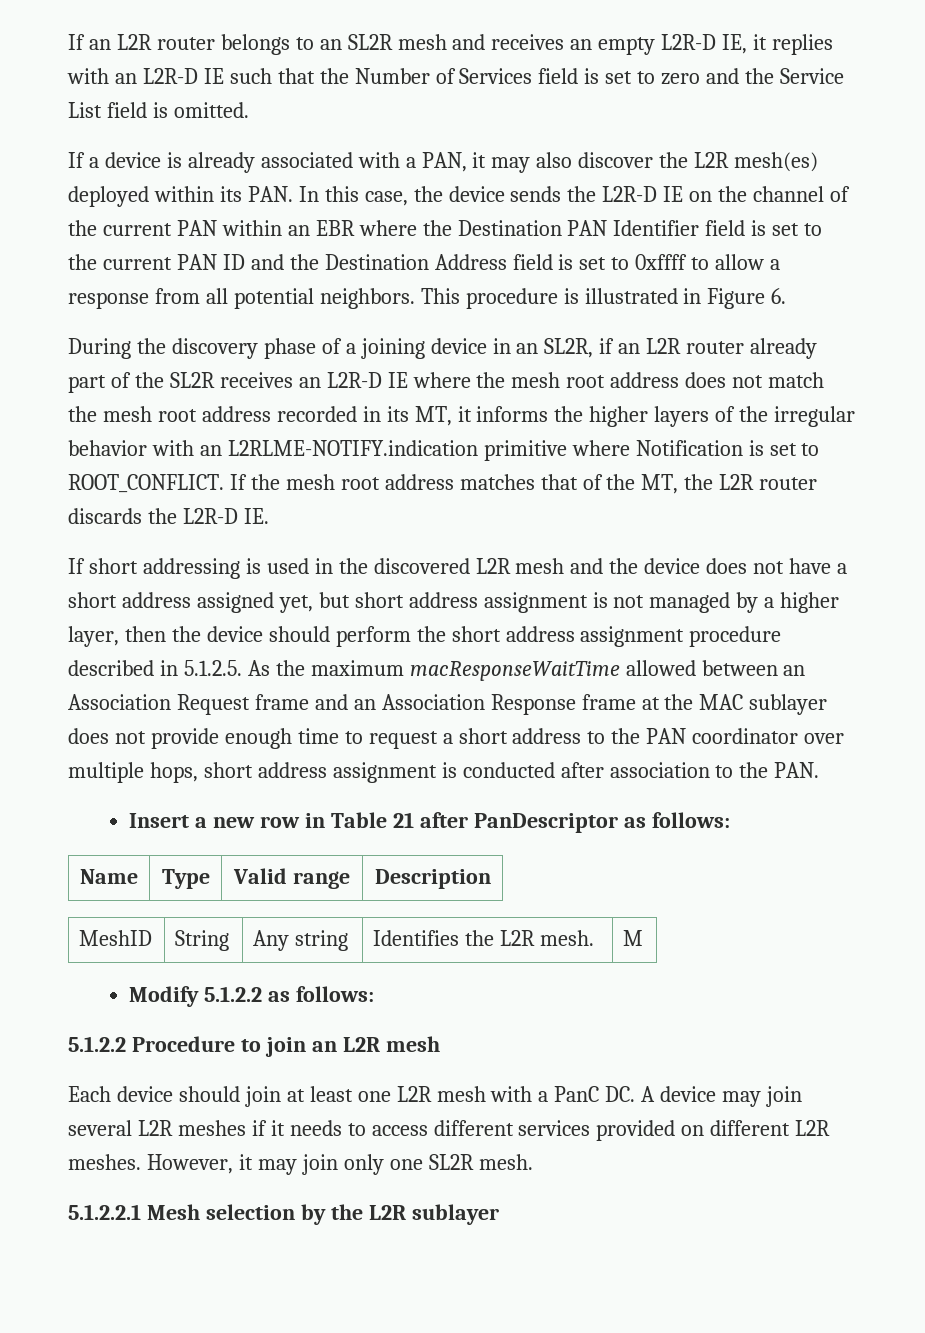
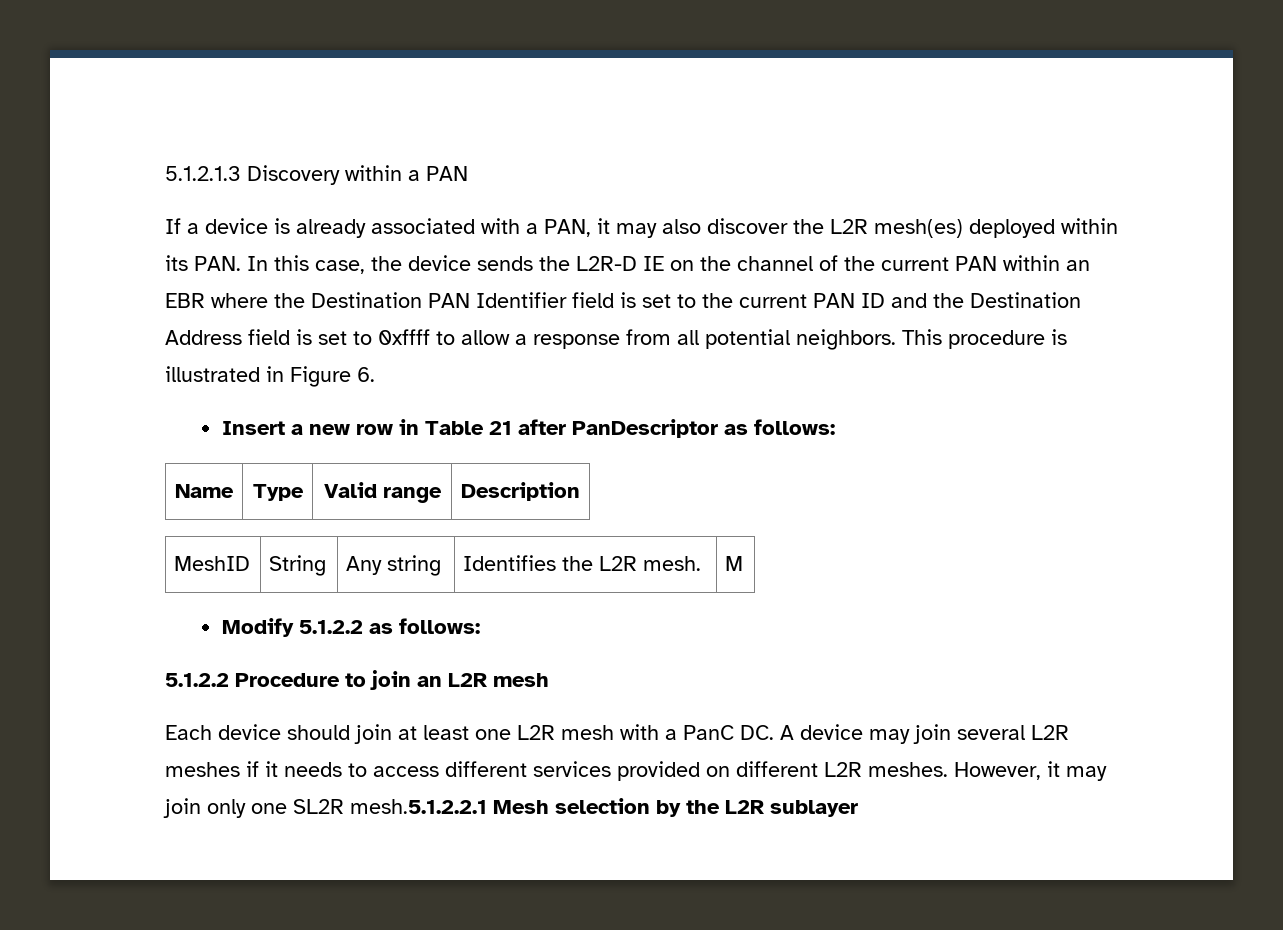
- If an L2R router belongs to an SL2R mesh and receives an empty L2R-D IE, it replies with an L2R-D IE such that the Number of Services field is set to zero and the Service List field is omitted.
+ 5.1.2.1.3 Discovery within a PAN
- During the discovery phase of a joining device in an SL2R, if an L2R router already part of the SL2R receives an L2R-D IE where the mesh root address does not match the mesh root address recorded in its MT, it informs the higher layers of the irregular behavior with an L2RLME-NOTIFY.indication primitive where Notification is set to ROOT_CONFLICT. If the mesh root address matches that of the MT, the L2R router discards the L2R-D IE.
- If short addressing is used in the discovered L2R mesh and the device does not have a short address assigned yet, but short address assignment is not managed by a higher layer, then the device should perform the short address assignment procedure described in 5.1.2.5. As the maximum macResponseWaitTime allowed between an Association Request frame and an Association Response frame at the MAC sublayer does not provide enough time to request a short address to the PAN coordinator over multiple hops, short address assignment is conducted after association to the PAN.
- However, it may join only one SL2R mesh.
- 5.1.2.2.1 Mesh selection by the L2R sublayer
+ However, it may join only one SL2R mesh.5.1.2.2.1 Mesh selection by the L2R sublayer

